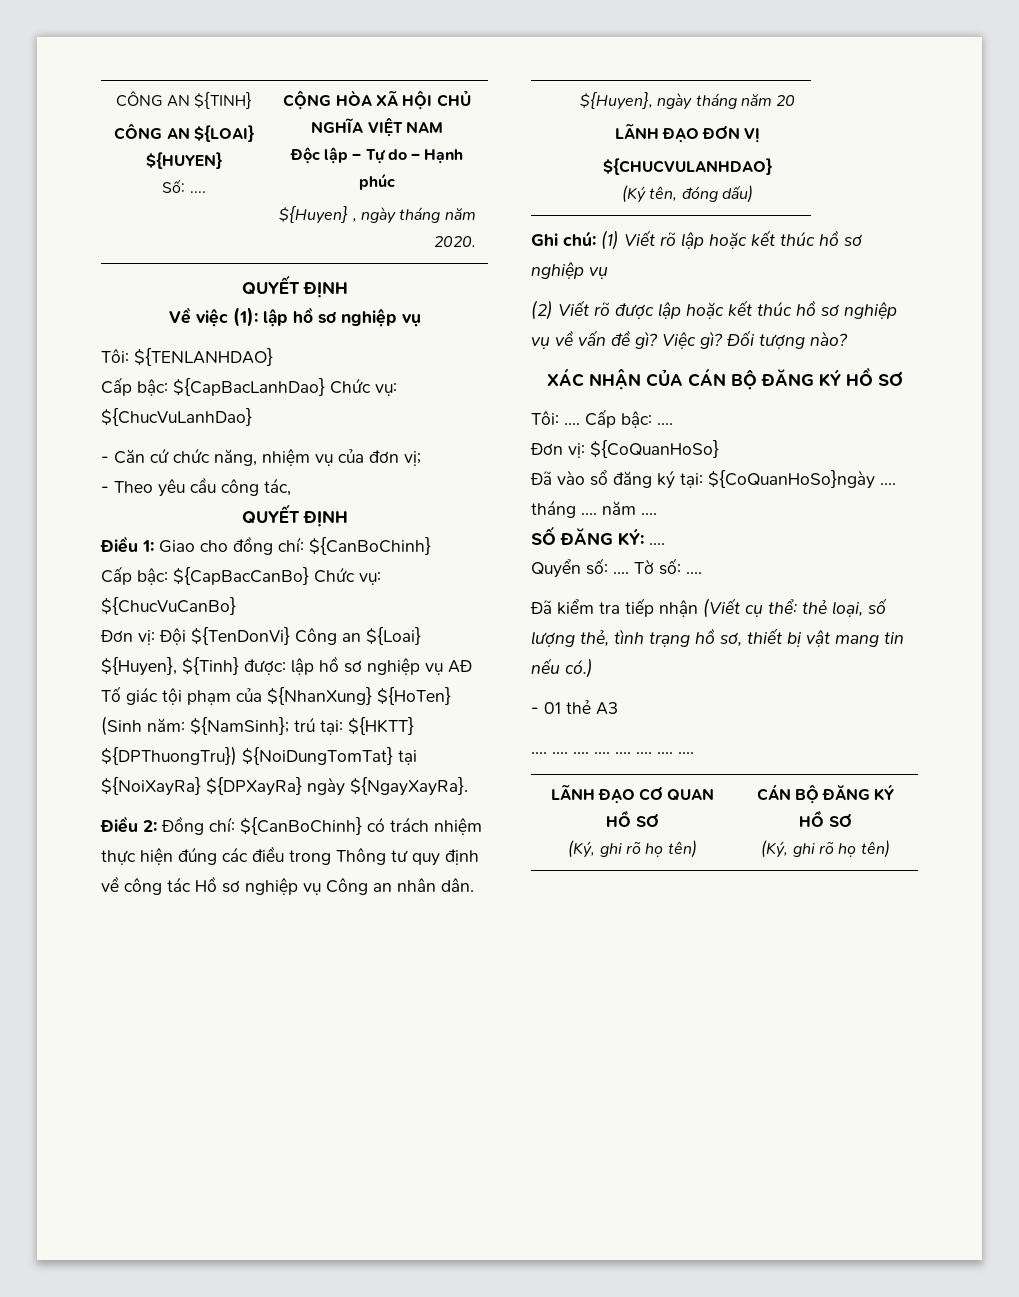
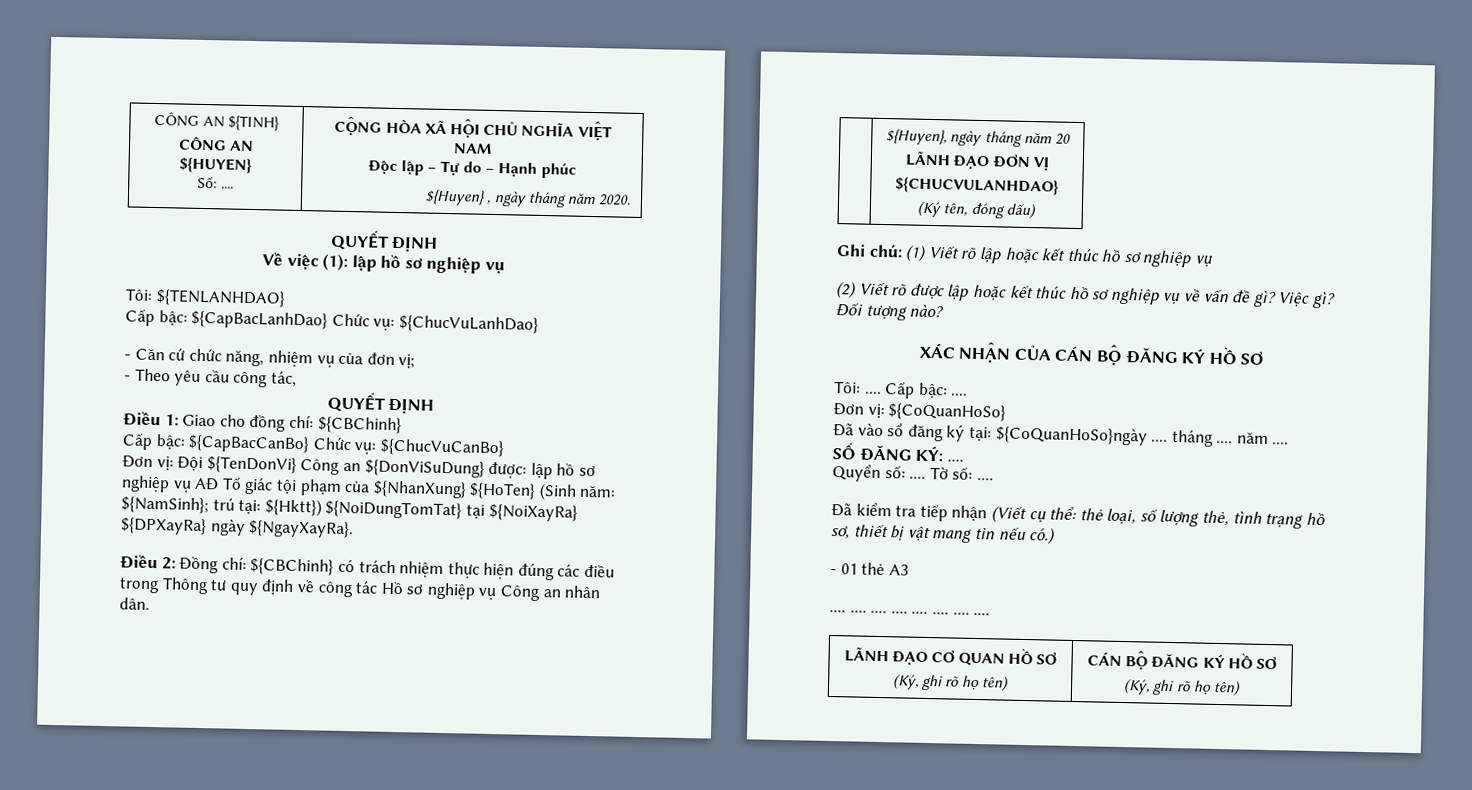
  CÔNG AN ${TINH}
- CÔNG AN ${LOAI} ${HUYEN}
+ CÔNG AN ${HUYEN}
- Điều 1: Giao cho đồng chí: ${CanBoChinh}
+ Điều 1: Giao cho đồng chí: ${CBChinh}
- Đơn vị: Đội ${TenDonVi} Công an ${Loai} ${Huyen}, ${Tinh} được: lập hồ sơ nghiệp vụ AĐ Tố giác tội phạm của ${NhanXung} ${HoTen} (Sinh năm: ${NamSinh}; trú tại: ${HKTT} ${DPThuongTru}) ${NoiDungTomTat} tại ${NoiXayRa} ${DPXayRa} ngày ${NgayXayRa}.
+ Đơn vị: Đội ${TenDonVi} Công an ${DonViSuDung} được: lập hồ sơ nghiệp vụ AĐ Tố giác tội phạm của ${NhanXung} ${HoTen} (Sinh năm: ${NamSinh}; trú tại: ${Hktt}) ${NoiDungTomTat} tại ${NoiXayRa} ${DPXayRa} ngày ${NgayXayRa}.
- Điều 2: Đồng chí: ${CanBoChinh} có trách nhiệm thực hiện đúng các điều trong Thông tư quy định về công tác Hồ sơ nghiệp vụ Công an nhân dân.
+ Điều 2: Đồng chí: ${CBChinh} có trách nhiệm thực hiện đúng các điều trong Thông tư quy định về công tác Hồ sơ nghiệp vụ Công an nhân dân.

